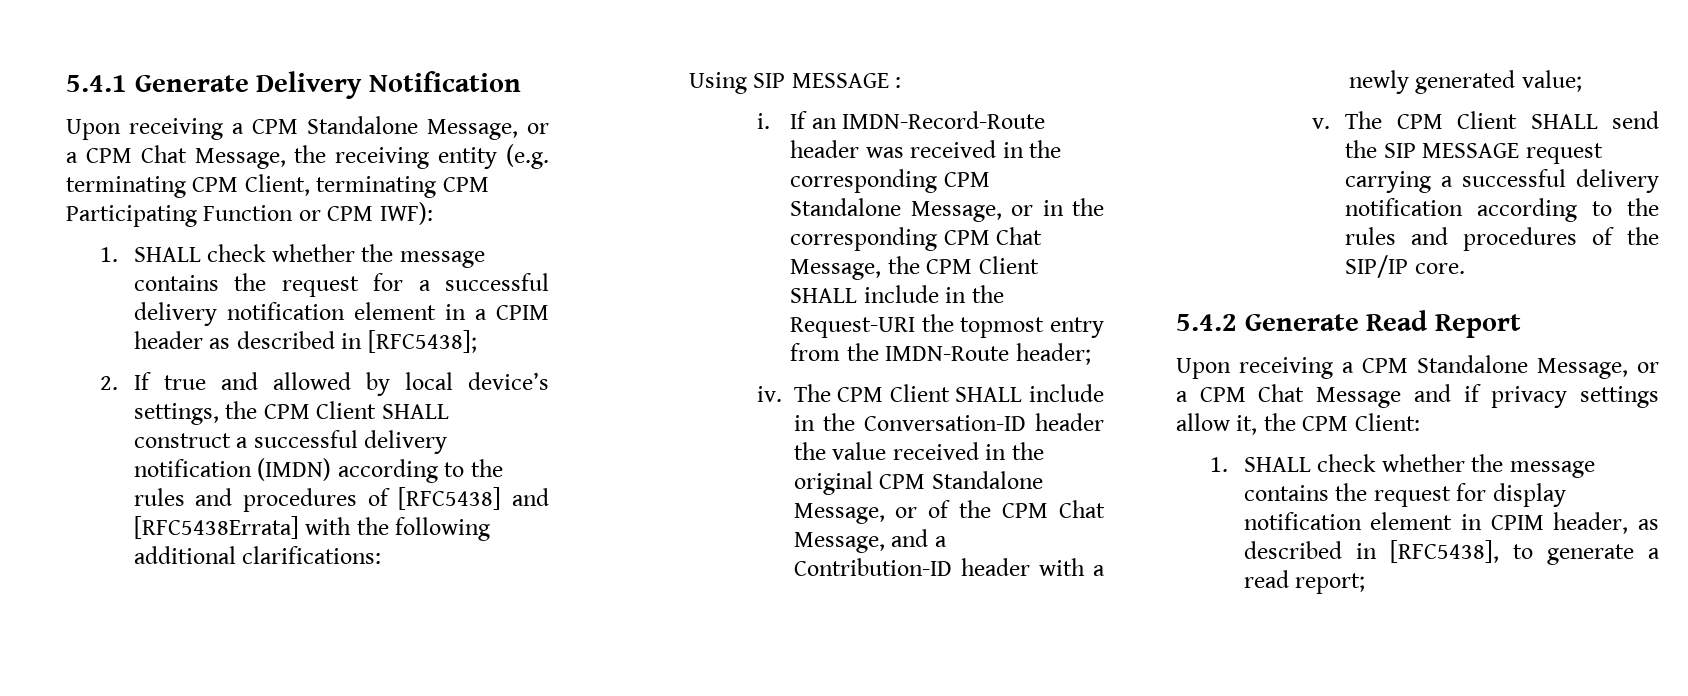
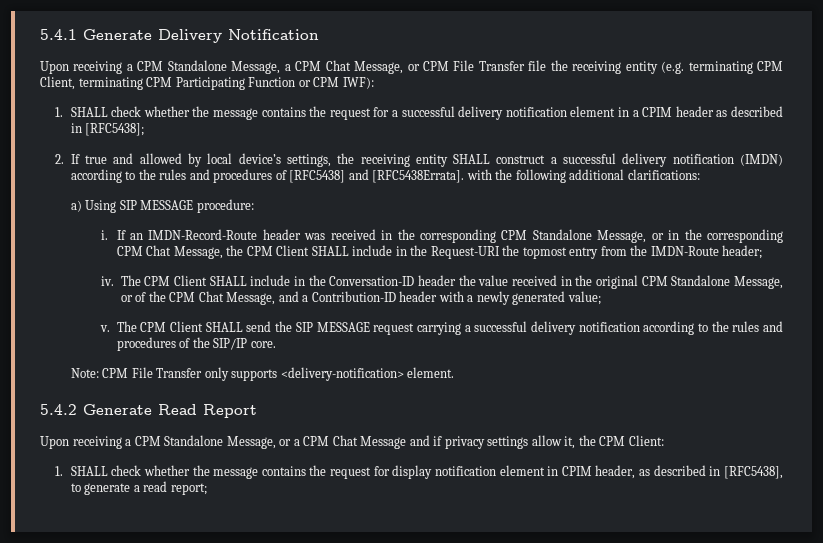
- Upon receiving a CPM Standalone Message, or a CPM Chat Message, the receiving entity (e.g. terminating CPM Client, terminating CPM Participating Function or CPM IWF):
+ Upon receiving a CPM Standalone Message, a CPM Chat Message, or CPM File Transfer file the receiving entity (e.g. terminating CPM Client, terminating CPM Participating Function or CPM IWF):
- 2. If true and allowed by local device’s settings, the CPM Client SHALL construct a successful delivery notification (IMDN) according to the rules and procedures of [RFC5438] and [RFC5438Errata] with the following additional clarifications:
+ 2. If true and allowed by local device’s settings, the receiving entity SHALL construct a successful delivery notification (IMDN) according to the rules and procedures of [RFC5438] and [RFC5438Errata]. with the following additional clarifications:
- Using SIP MESSAGE :
+ a) Using SIP MESSAGE procedure:
+ Note: CPM File Transfer only supports <delivery-notification> element.

